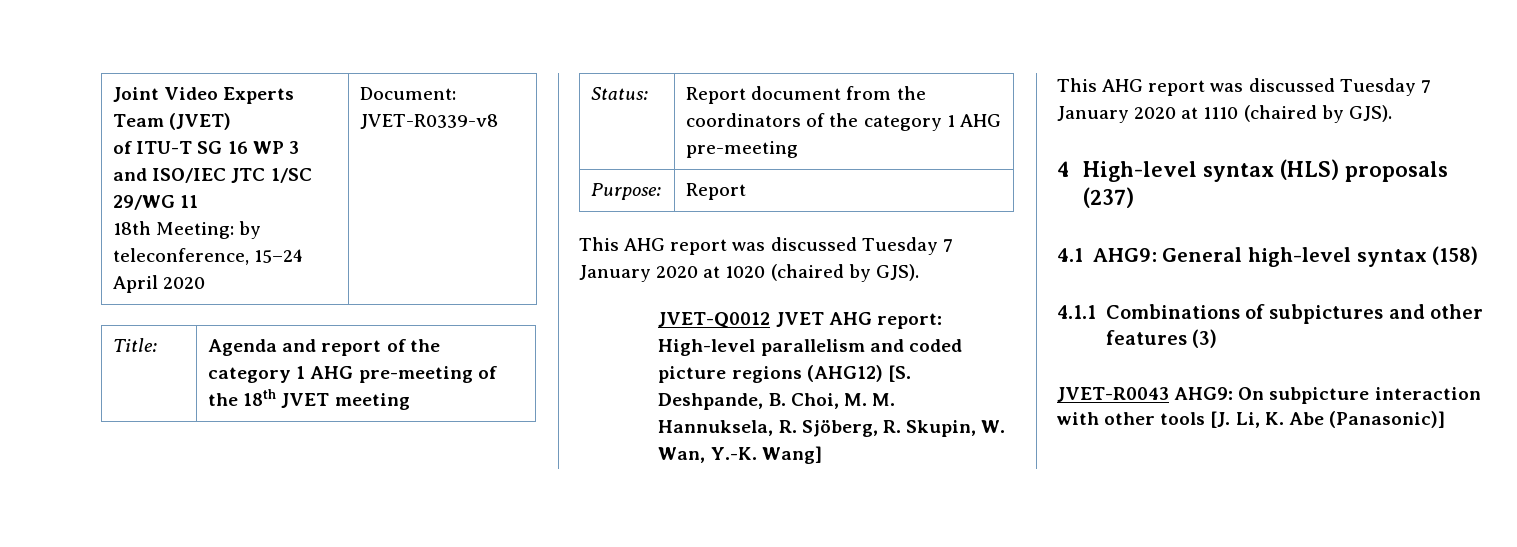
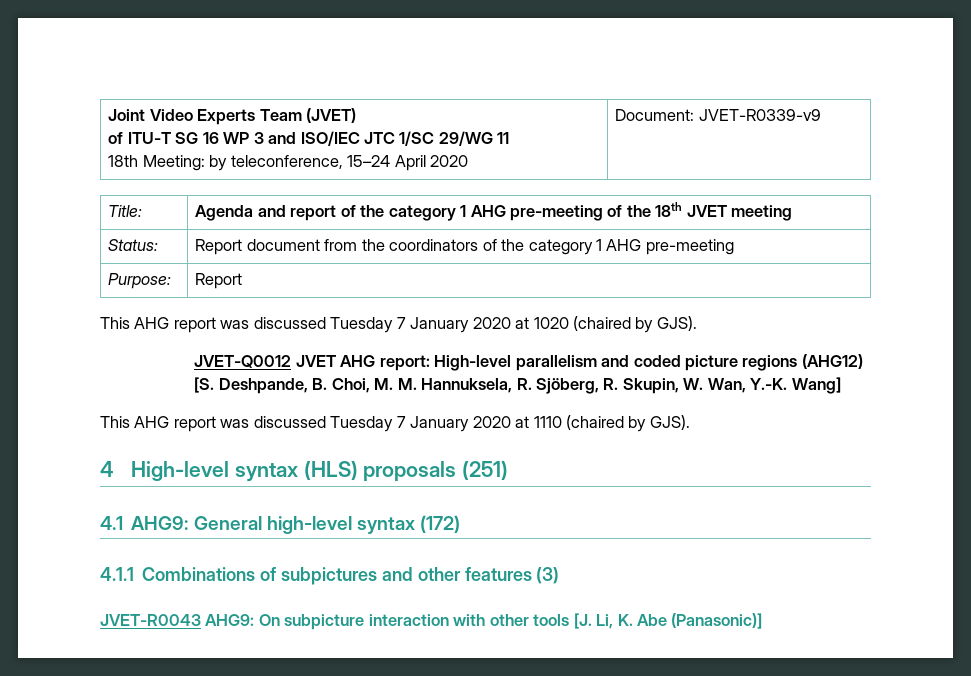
  Joint Video Experts Team (JVET)
  of ITU-T SG 16 WP 3 and ISO/IEC JTC 1/SC 29/WG 11
- 18th Meeting: by teleconference, 15–24 April 2020 | Document: JVET-R0339-v8
+ 18th Meeting: by teleconference, 15–24 April 2020 | Document: JVET-R0339-v9
- 4 High-level syntax (HLS) proposals (237)
+ 4 High-level syntax (HLS) proposals (251)
- 4.1 AHG9: General high-level syntax (158)
+ 4.1 AHG9: General high-level syntax (172)

